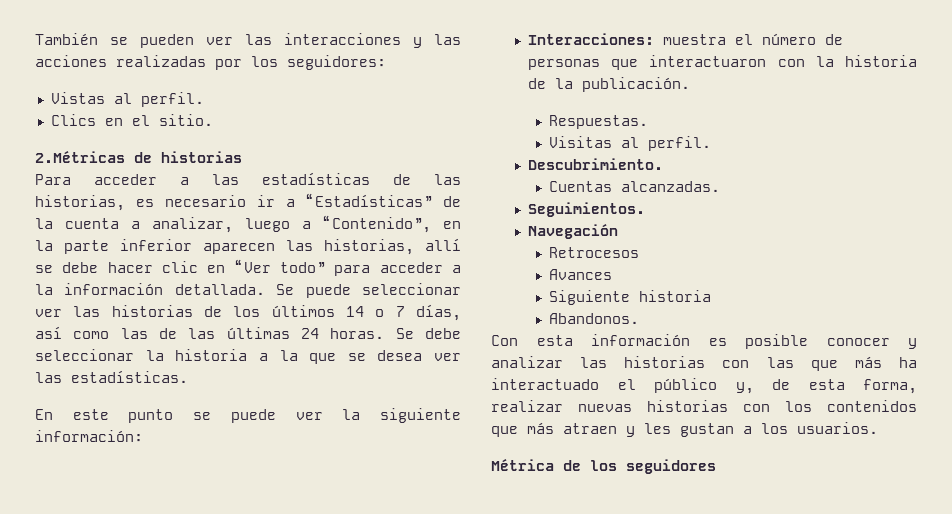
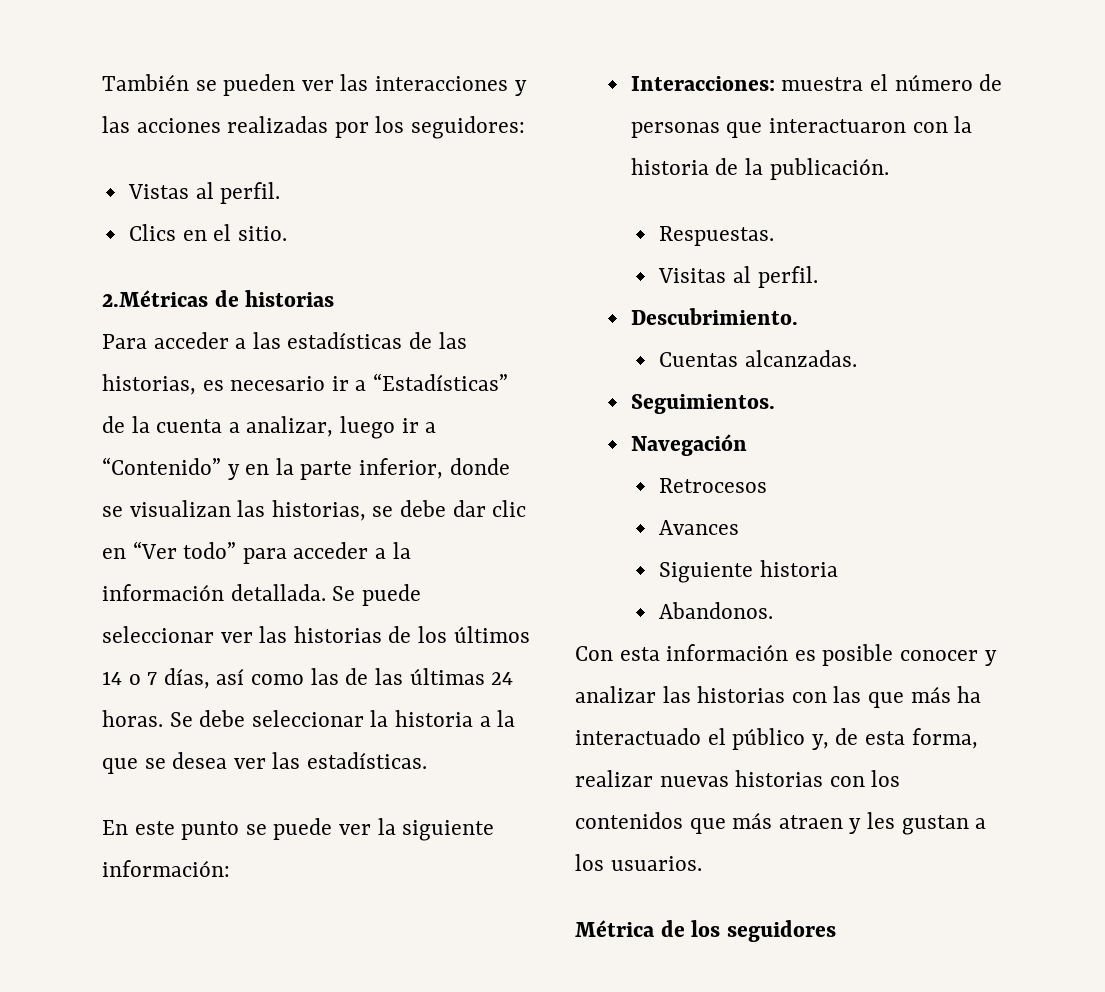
- Para acceder a las estadísticas de las historias, es necesario ir a “Estadísticas” de la cuenta a analizar, luego a “Contenido”, en la parte inferior aparecen las historias, allí se debe hacer clic en “Ver todo” para acceder a la información detallada.
+ Para acceder a las estadísticas de las historias, es necesario ir a “Estadísticas” de la cuenta a analizar, luego ir a “Contenido” y en la parte inferior, donde se visualizan las historias, se debe dar clic en “Ver todo” para acceder a la información detallada.

